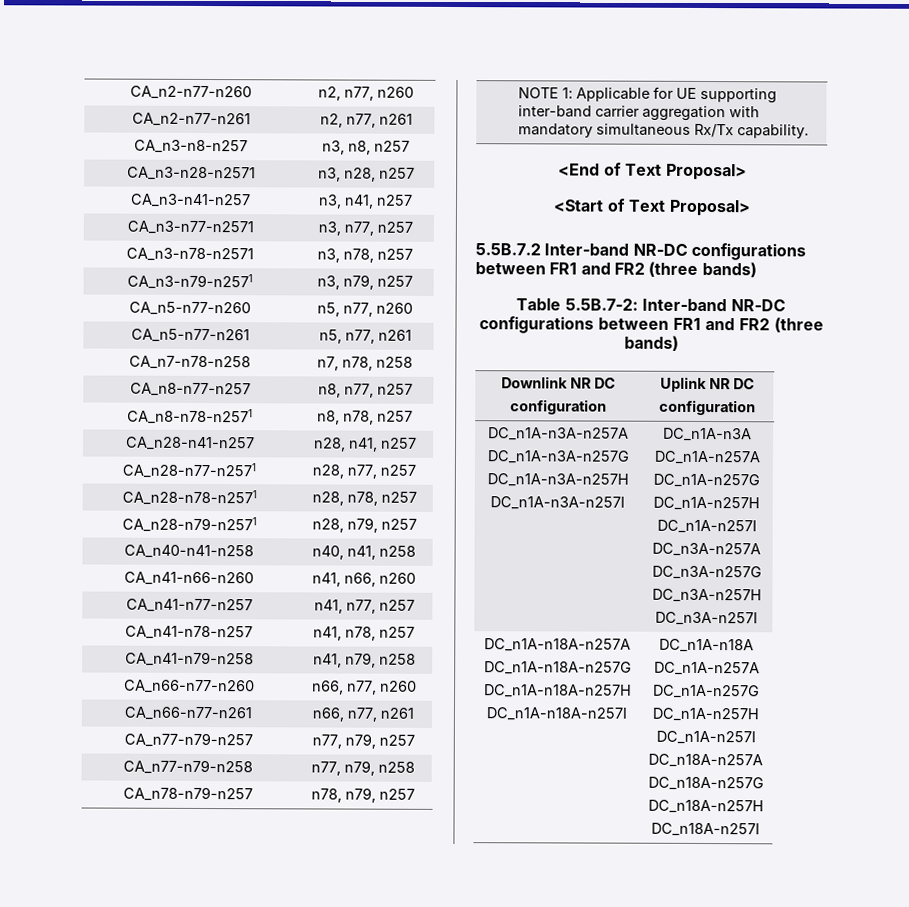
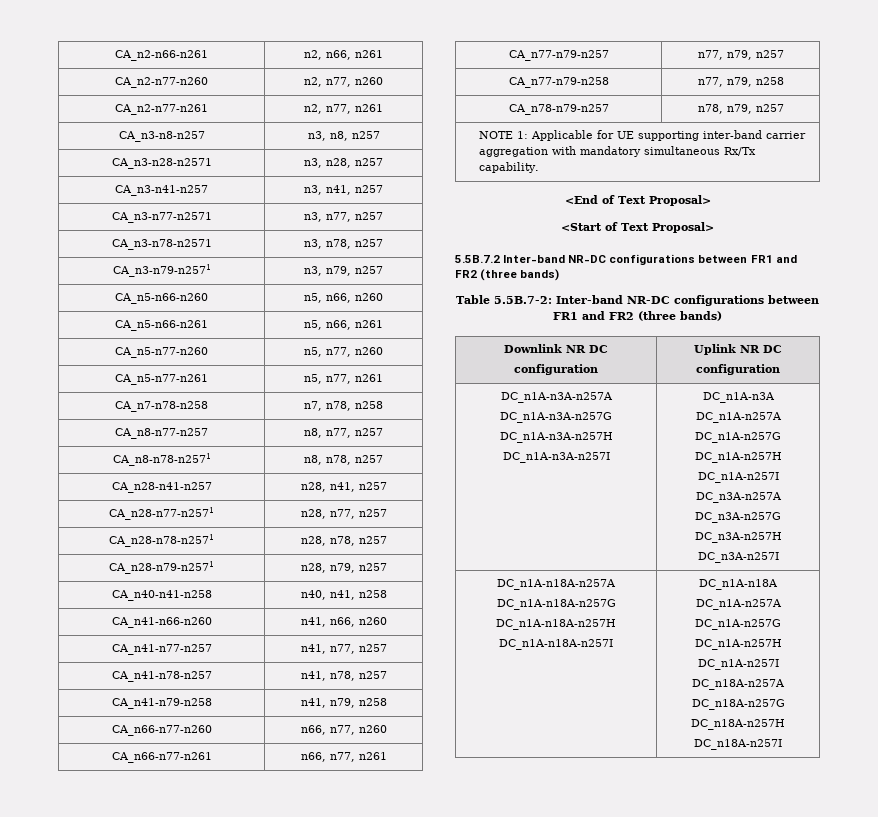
+ CA_n2-n66-n261 | n2, n66, n261
+ CA_n5-n66-n260 | n5, n66, n260
+ CA_n5-n66-n261 | n5, n66, n261

